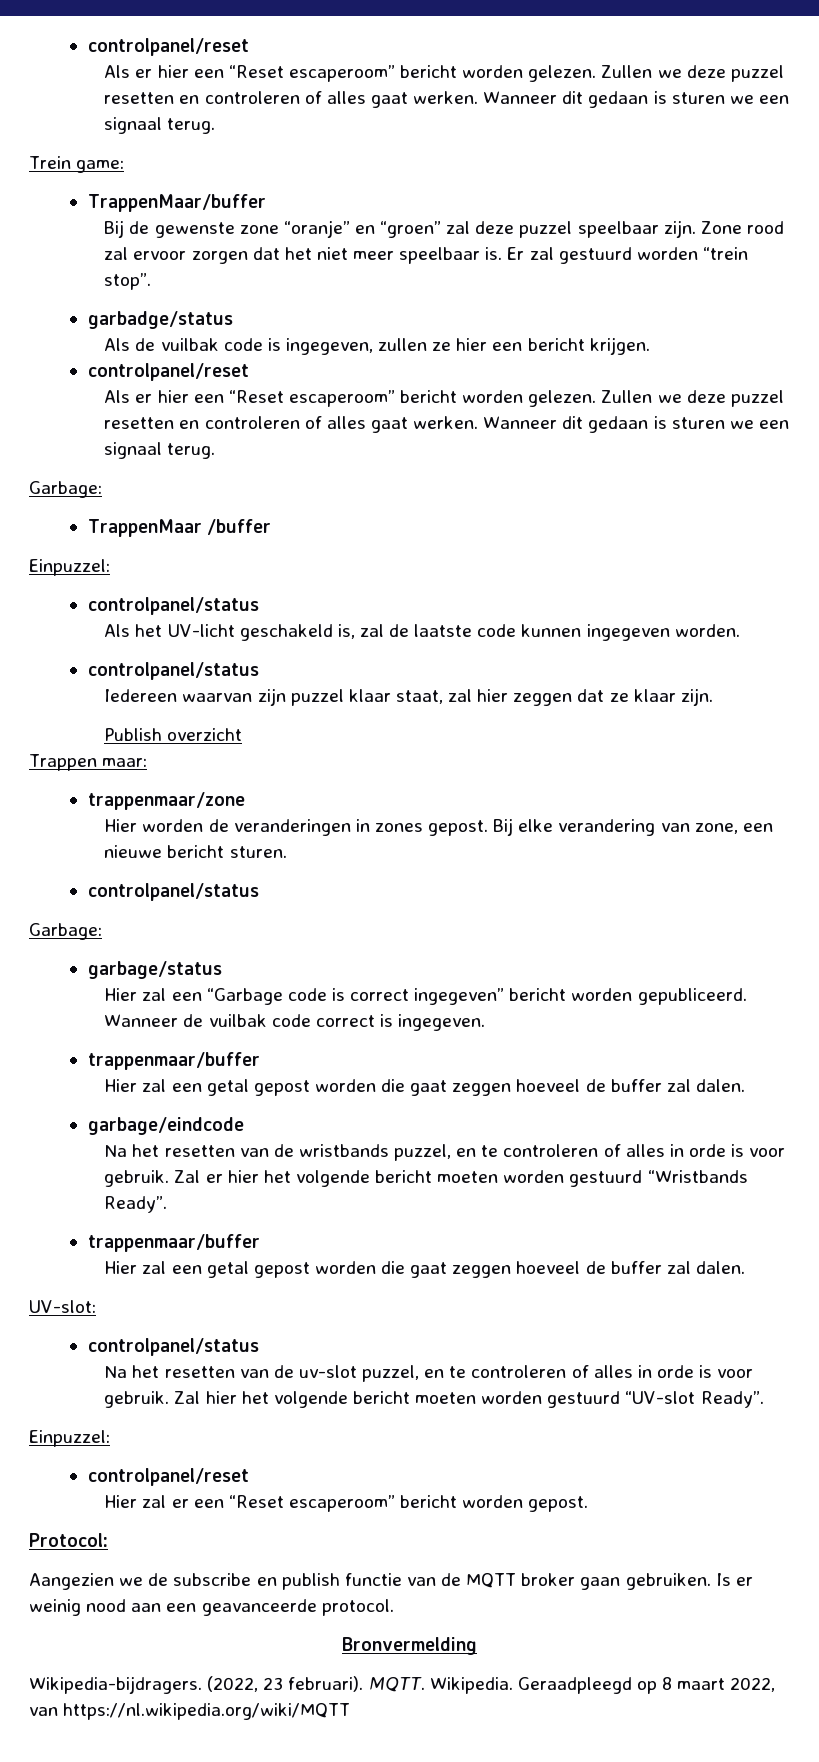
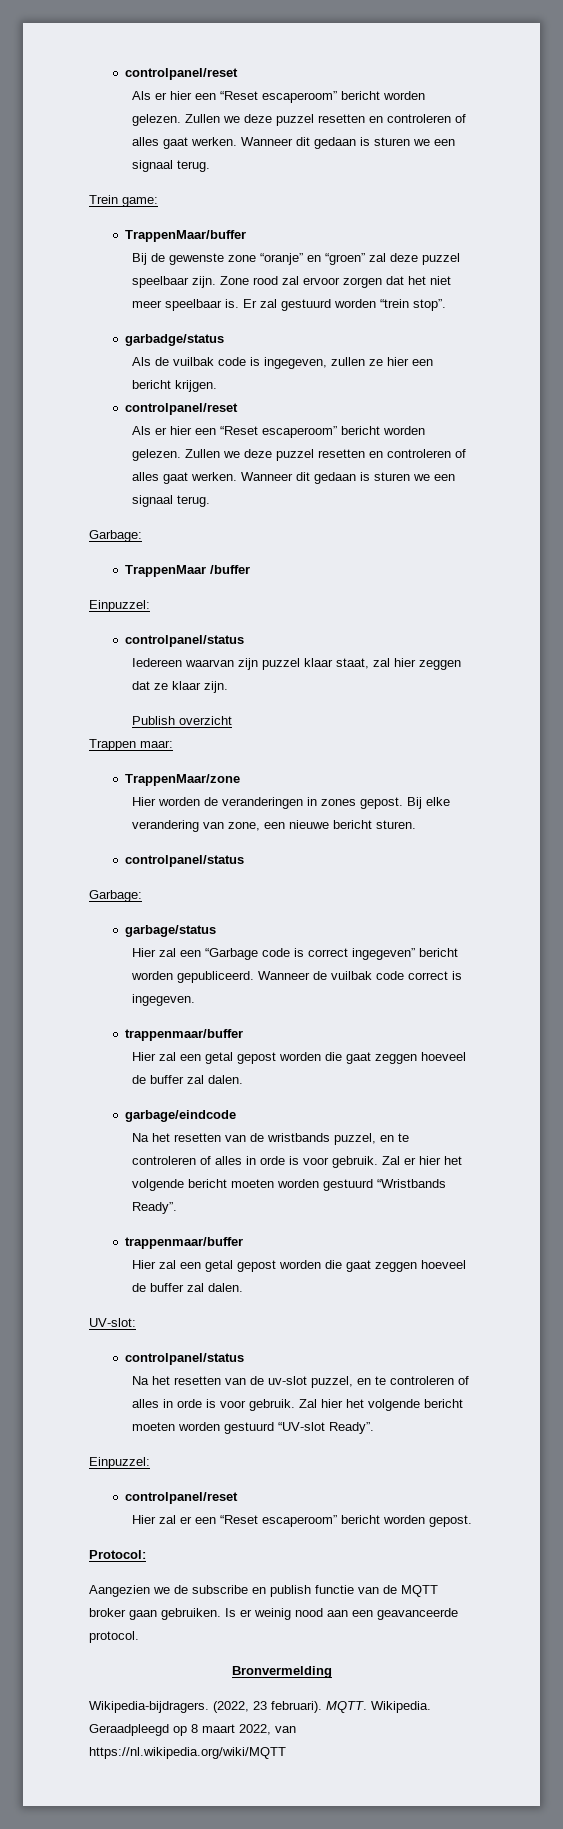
- Als het UV-licht geschakeld is, zal de laatste code kunnen ingegeven worden.
- controlpanel/status
- trappenmaar/zone
+ TrappenMaar/zone

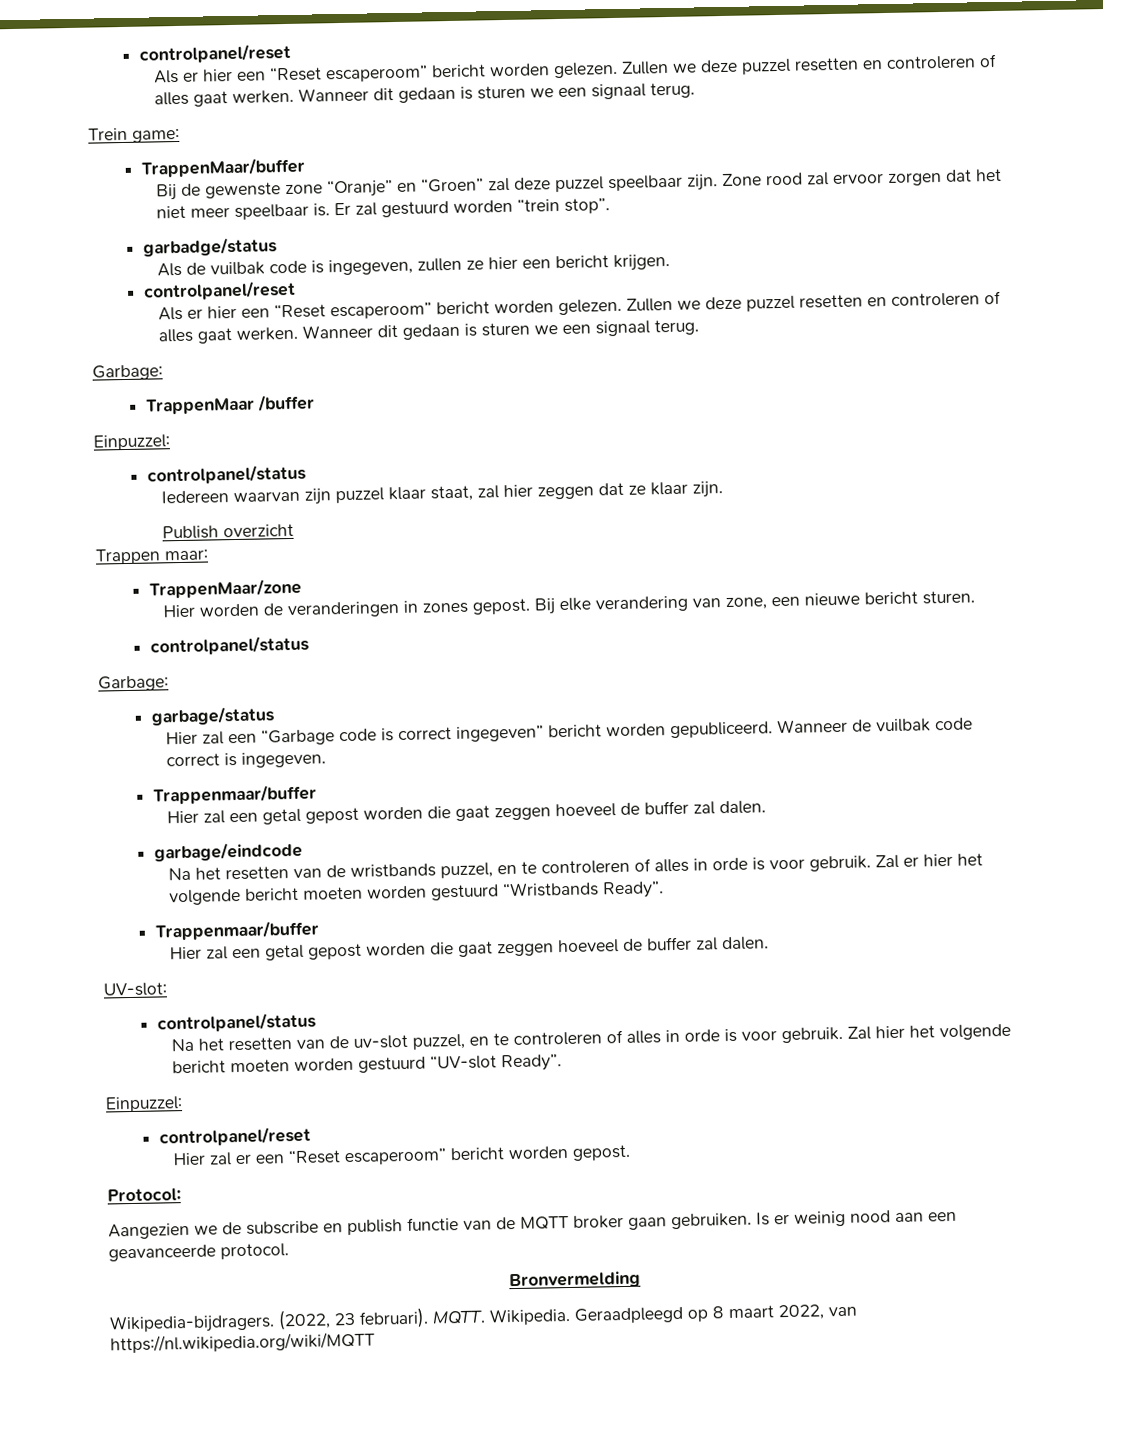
- Bij de gewenste zone “oranje” en “groen” zal deze puzzel speelbaar zijn.
+ Bij de gewenste zone “Oranje” en “Groen” zal deze puzzel speelbaar zijn.
  Wanneer de vuilbak code correct is ingegeven.
- trappenmaar/buffer
+ Trappenmaar/buffer
  Zal er hier het volgende bericht moeten worden gestuurd “Wristbands Ready”.
- trappenmaar/buffer
+ Trappenmaar/buffer

